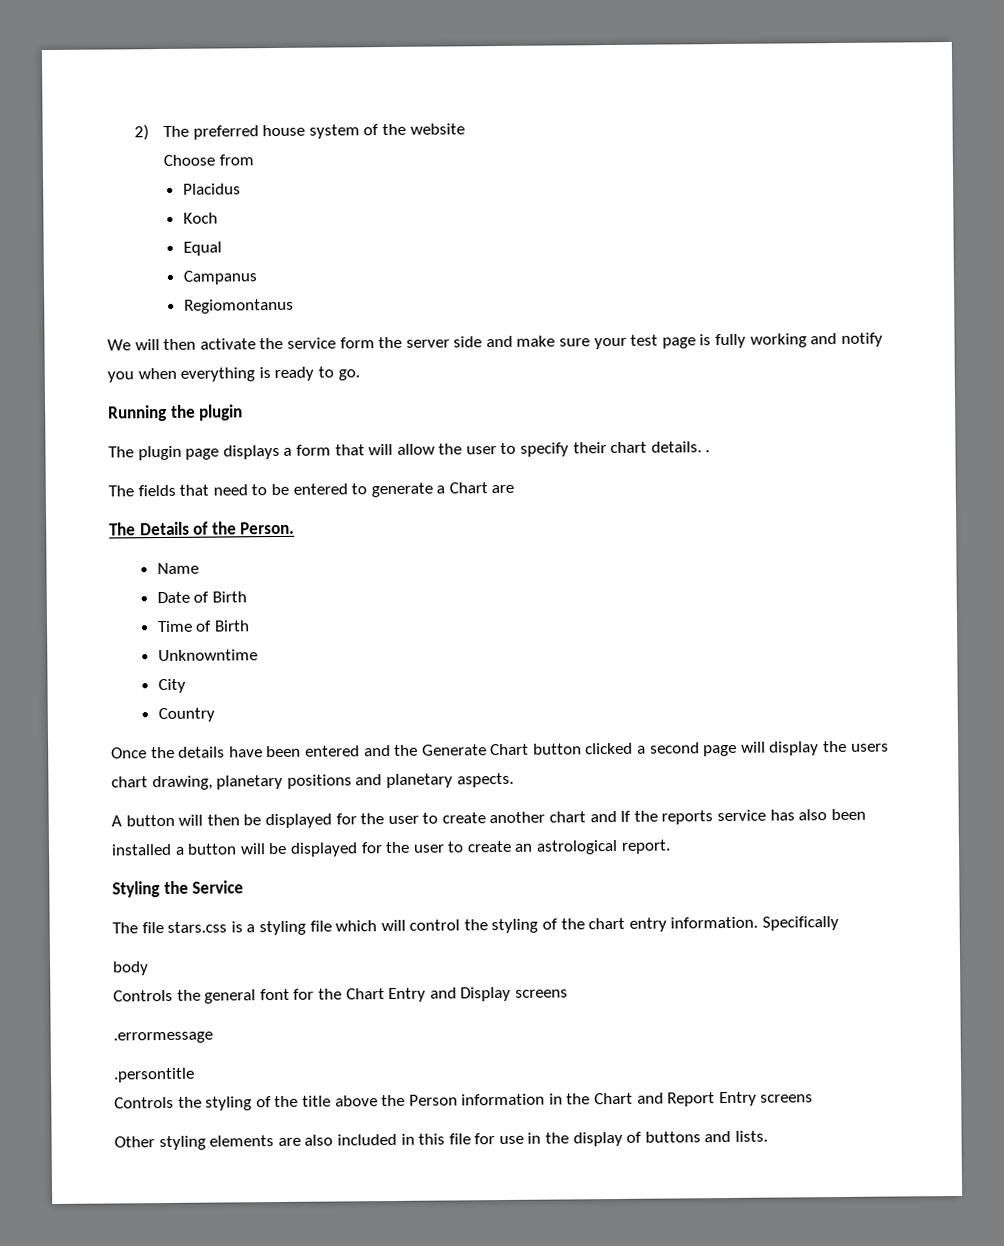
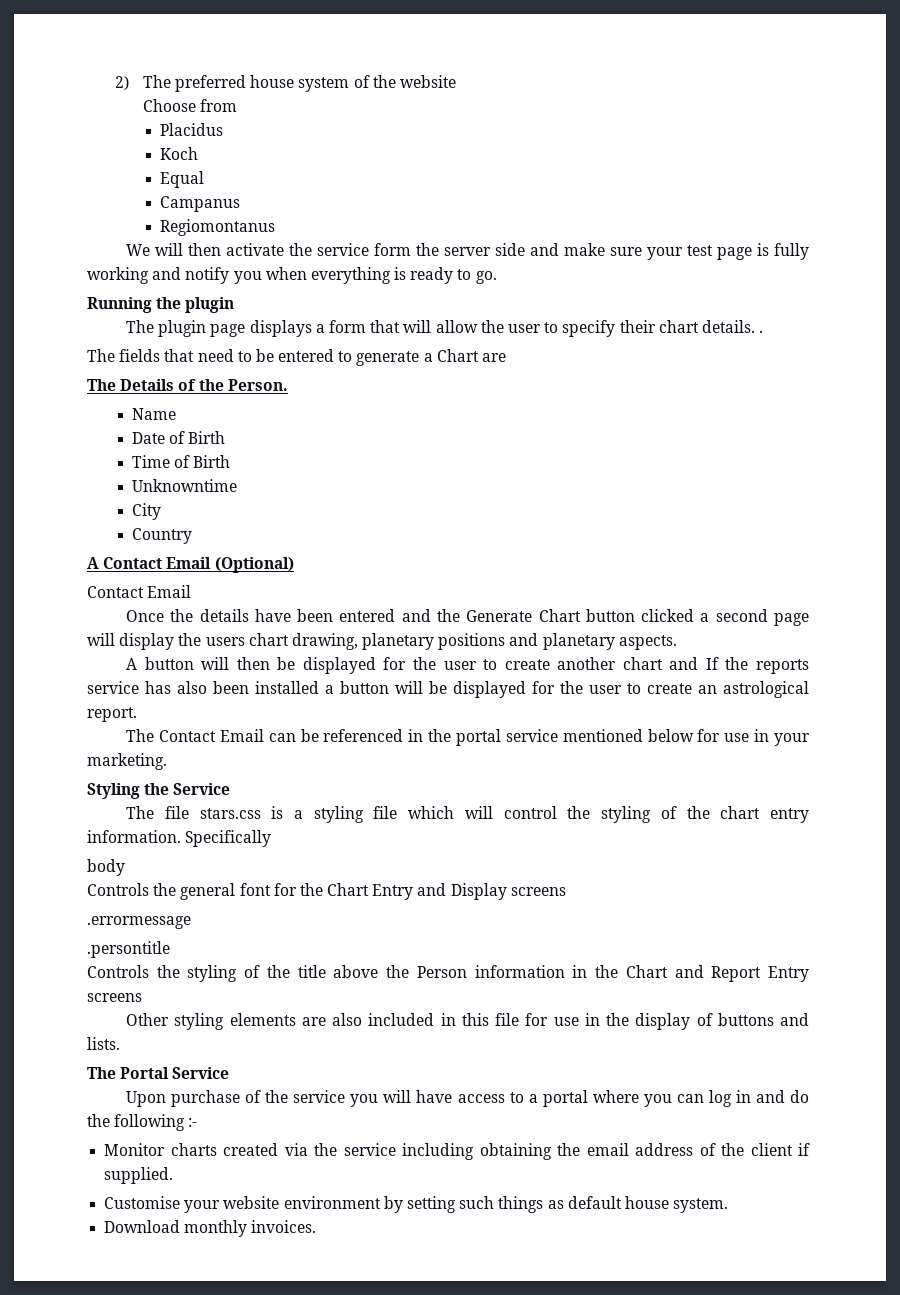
+ A Contact Email (Optional)
+ Contact Email
+ The Contact Email can be referenced in the portal service mentioned below for use in your marketing.
+ The Portal Service
+ Upon purchase of the service you will have access to a portal where you can log in and do the following :-
+ Monitor charts created via the service including obtaining the email address of the client if supplied.
+ Customise your website environment by setting such things as default house system.
+ Download monthly invoices.

